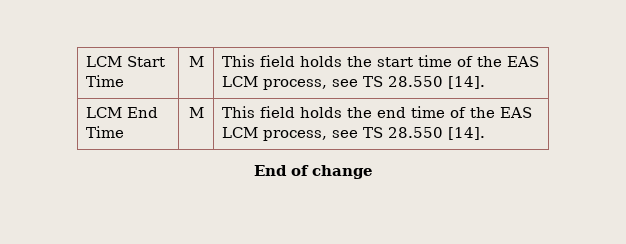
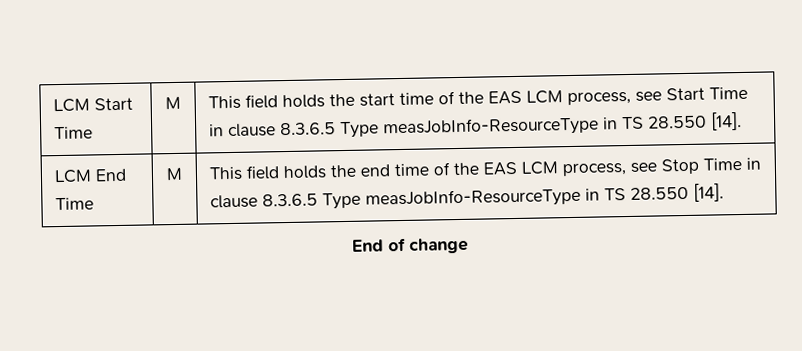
- LCM Start Time | M | This field holds the start time of the EAS LCM process, see TS 28.550 [14].
+ LCM Start Time | M | This field holds the start time of the EAS LCM process, see Start Time in clause 8.3.6.5 Type measJobInfo-ResourceType in TS 28.550 [14].
- LCM End Time | M | This field holds the end time of the EAS LCM process, see TS 28.550 [14].
+ LCM End Time | M | This field holds the end time of the EAS LCM process, see Stop Time in clause 8.3.6.5 Type measJobInfo-ResourceType in TS 28.550 [14].

